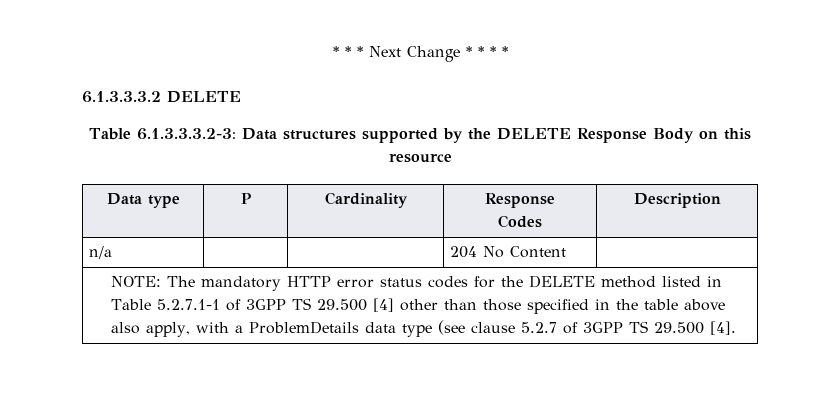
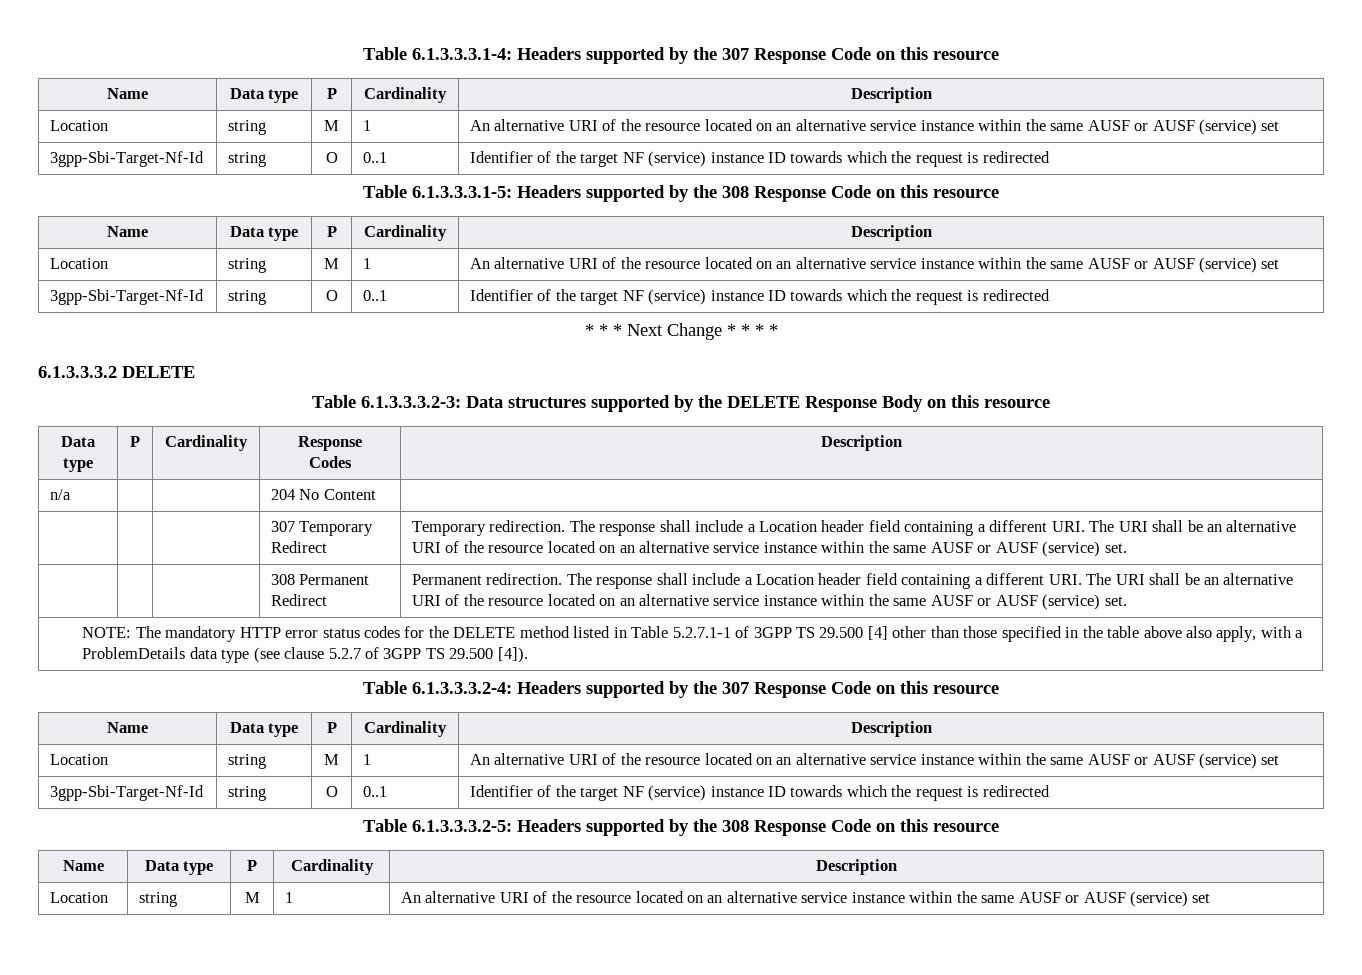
+ Table 6.1.3.3.3.1-4: Headers supported by the 307 Response Code on this resource
+ Name | Data type | P | Cardinality | Description
+ Location | string | M | 1 | An alternative URI of the resource located on an alternative service instance within the same AUSF or AUSF (service) set
+ 3gpp-Sbi-Target-Nf-Id | string | O | 0..1 | Identifier of the target NF (service) instance ID towards which the request is redirected
+ Table 6.1.3.3.3.1-5: Headers supported by the 308 Response Code on this resource
+ Name | Data type | P | Cardinality | Description
+ Location | string | M | 1 | An alternative URI of the resource located on an alternative service instance within the same AUSF or AUSF (service) set
+ 3gpp-Sbi-Target-Nf-Id | string | O | 0..1 | Identifier of the target NF (service) instance ID towards which the request is redirected
+ 307 Temporary Redirect | Temporary redirection. The response shall include a Location header field containing a different URI. The URI shall be an alternative URI of the resource located on an alternative service instance within the same AUSF or AUSF (service) set.
+ | | | 308 Permanent Redirect | Permanent redirection. The response shall include a Location header field containing a different URI. The URI shall be an alternative URI of the resource located on an alternative service instance within the same AUSF or AUSF (service) set.
- NOTE: The mandatory HTTP error status codes for the DELETE method listed in Table 5.2.7.1-1 of 3GPP TS 29.500 [4] other than those specified in the table above also apply, with a ProblemDetails data type (see clause 5.2.7 of 3GPP TS 29.500 [4].
+ NOTE: The mandatory HTTP error status codes for the DELETE method listed in Table 5.2.7.1-1 of 3GPP TS 29.500 [4] other than those specified in the table above also apply, with a ProblemDetails data type (see clause 5.2.7 of 3GPP TS 29.500 [4]).
+ Table 6.1.3.3.3.2-4: Headers supported by the 307 Response Code on this resource
+ Name | Data type | P | Cardinality | Description
+ Location | string | M | 1 | An alternative URI of the resource located on an alternative service instance within the same AUSF or AUSF (service) set
+ 3gpp-Sbi-Target-Nf-Id | string | O | 0..1 | Identifier of the target NF (service) instance ID towards which the request is redirected
+ Table 6.1.3.3.3.2-5: Headers supported by the 308 Response Code on this resource
+ Name | Data type | P | Cardinality | Description
+ Location | string | M | 1 | An alternative URI of the resource located on an alternative service instance within the same AUSF or AUSF (service) set

